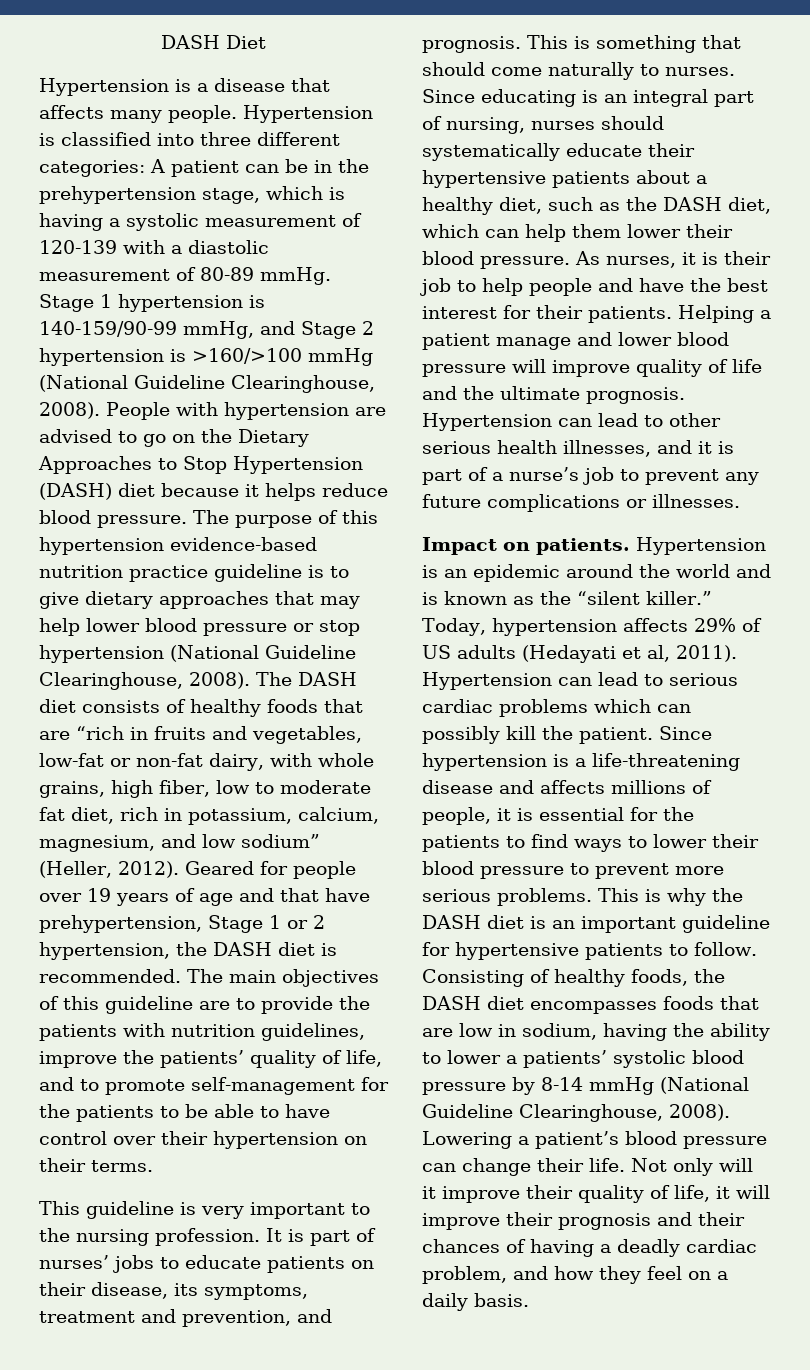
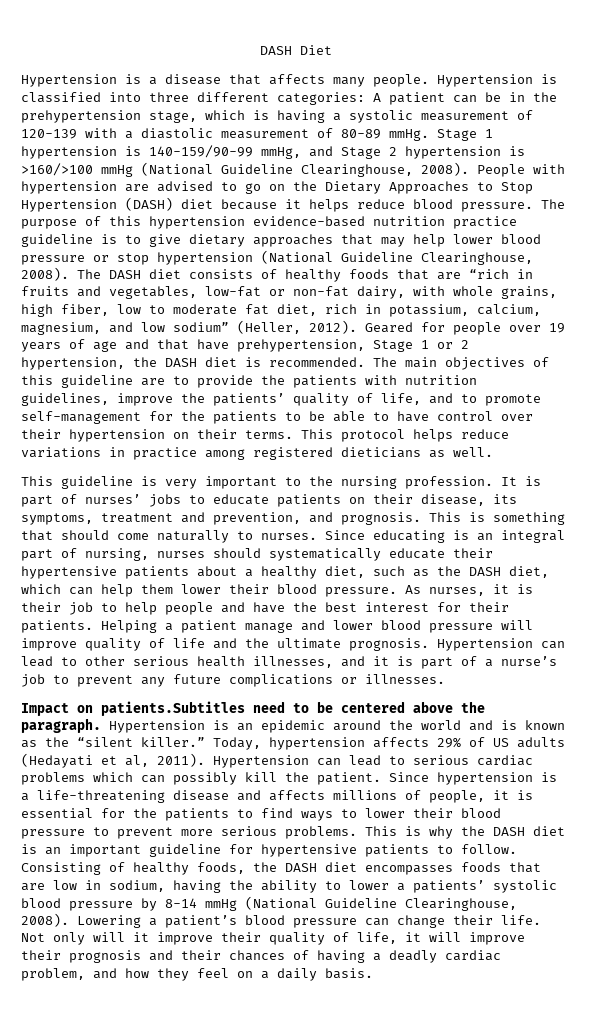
+ This protocol helps reduce variations in practice among registered dieticians as well.
- Impact on patients.
+ Impact on patients.Subtitles need to be centered above the paragraph.

